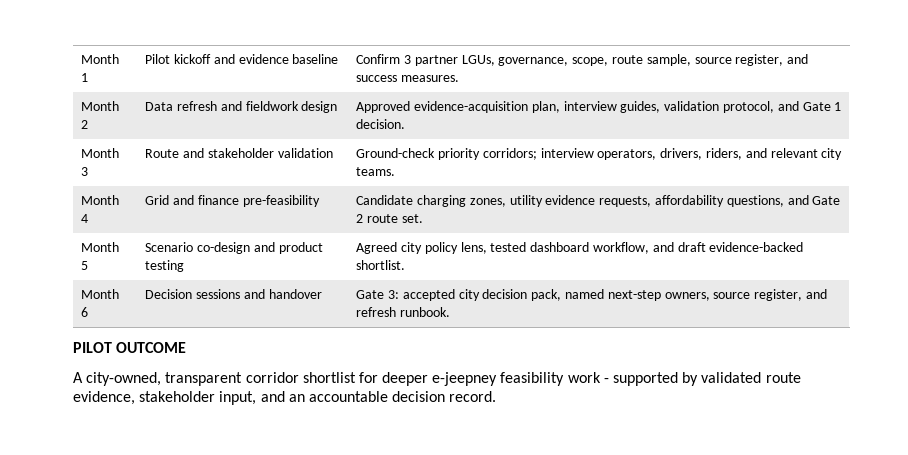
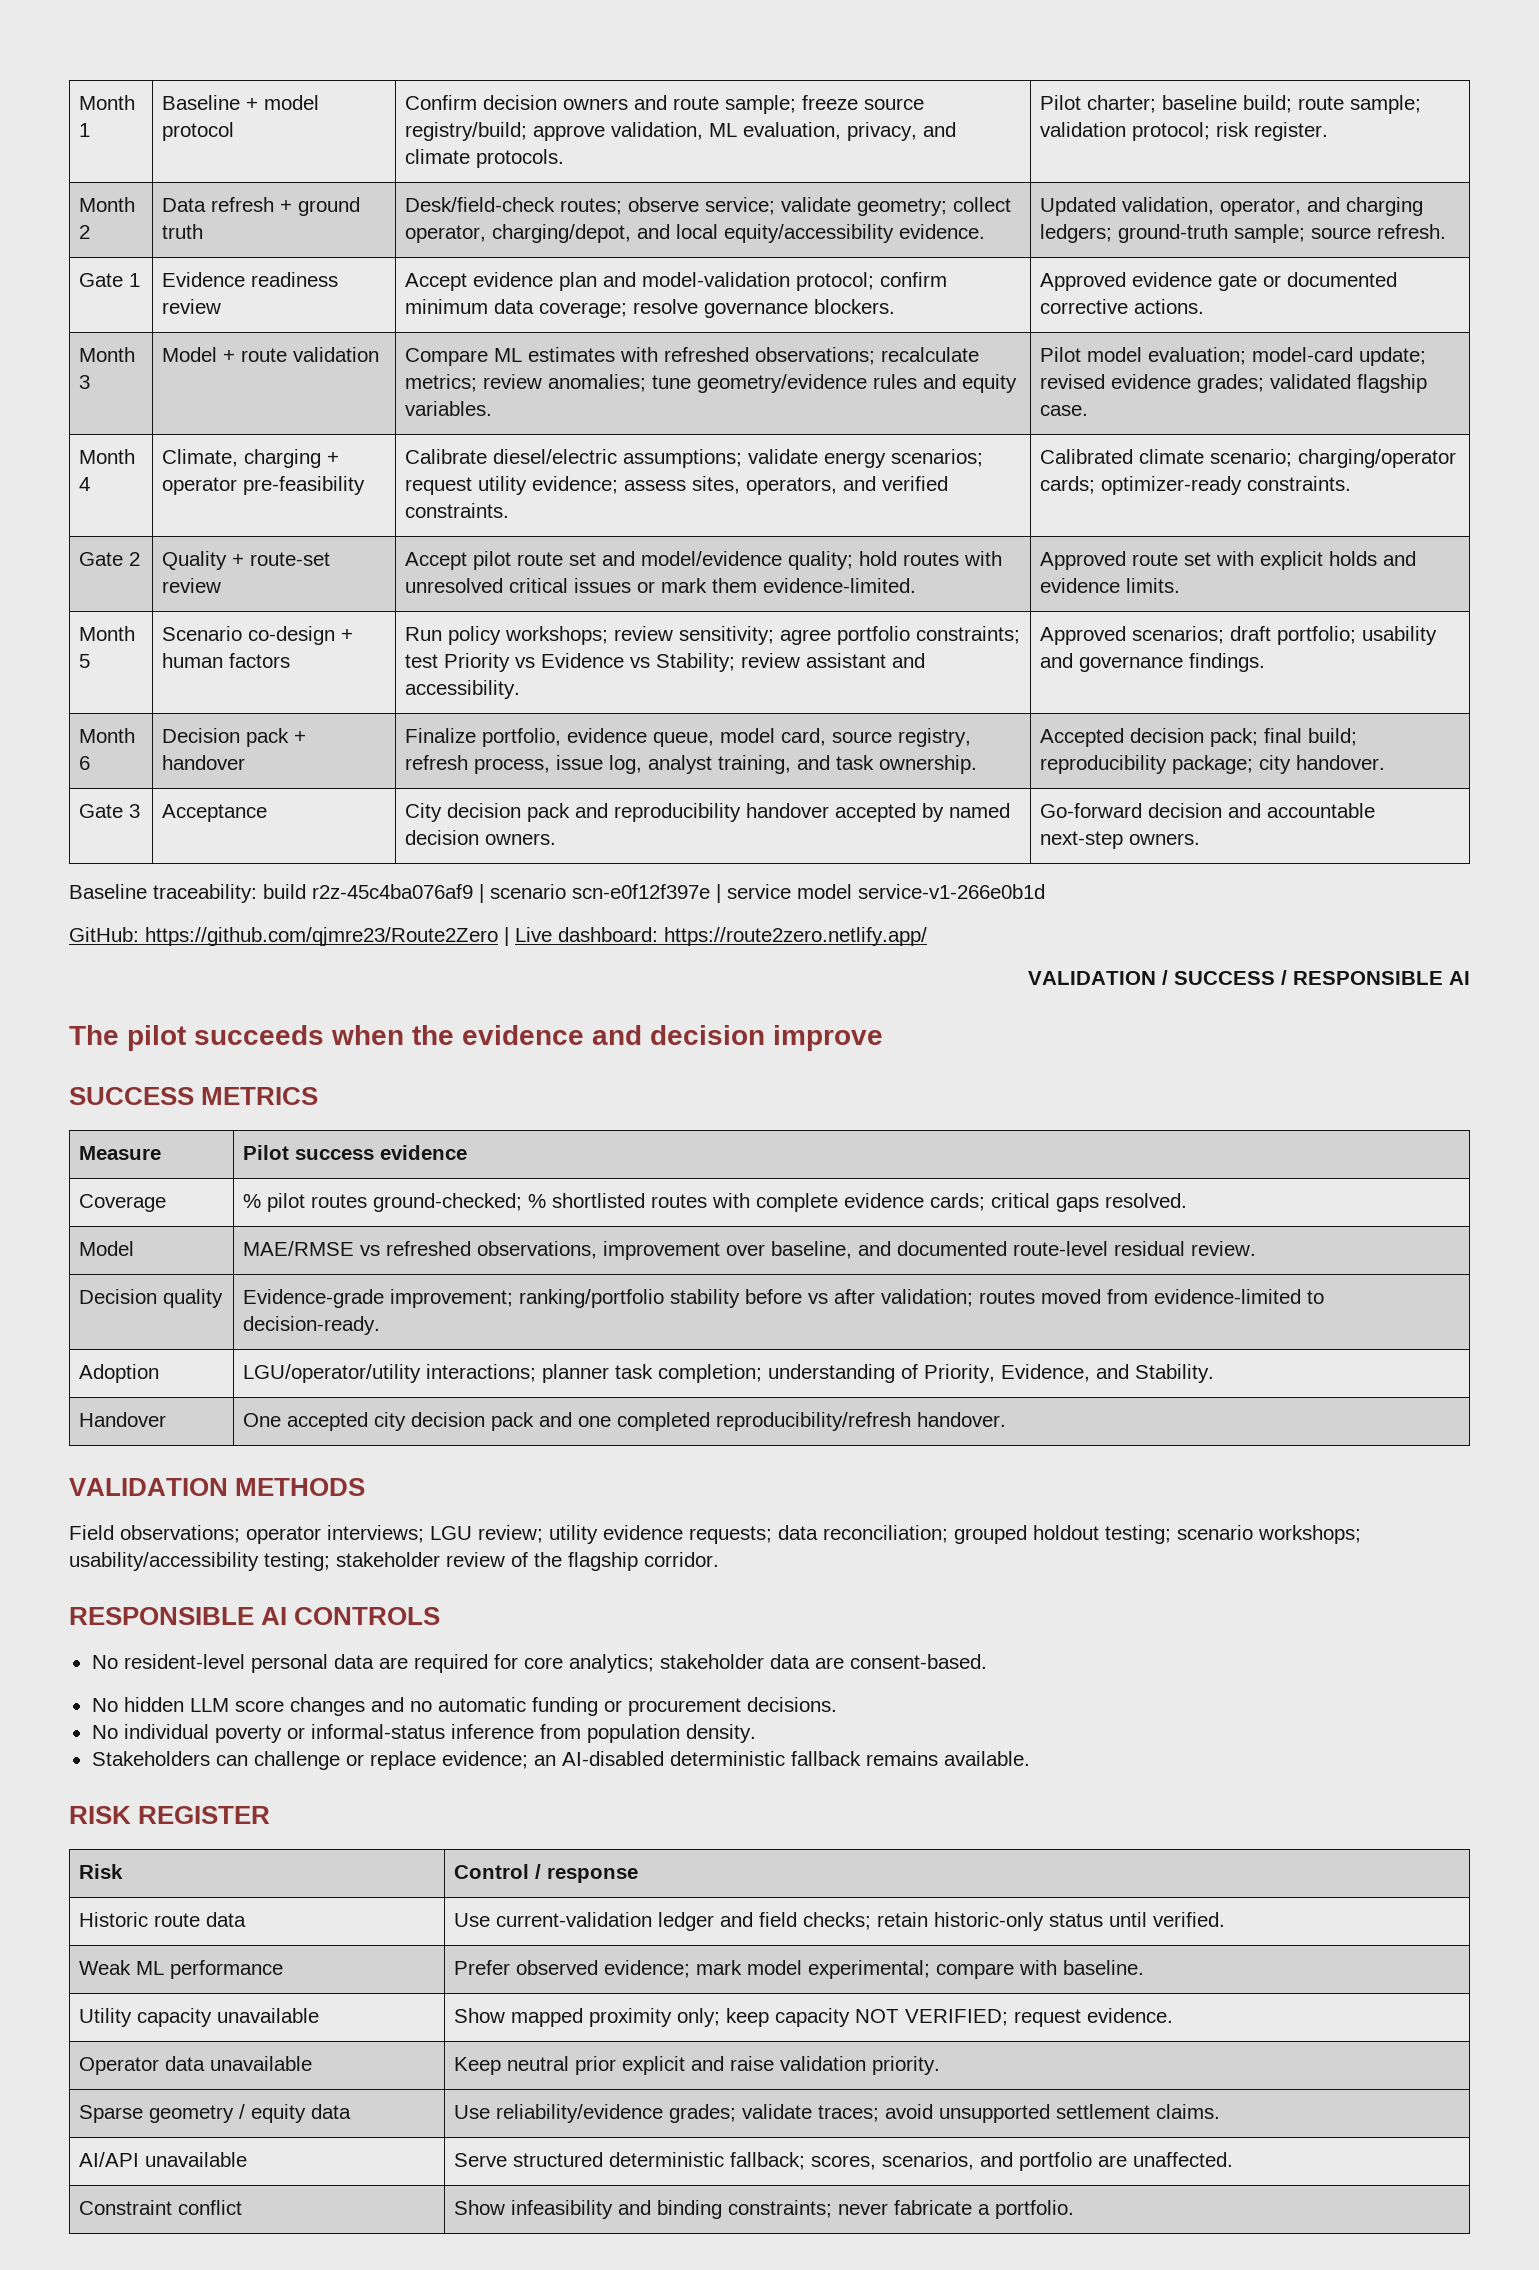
- Month 1 | Pilot kickoff and evidence baseline | Confirm 3 partner LGUs, governance, scope, route sample, source register, and success measures.
- Month 2 | Data refresh and fieldwork design | Approved evidence-acquisition plan, interview guides, validation protocol, and Gate 1 decision.
- Month 3 | Route and stakeholder validation | Ground-check priority corridors; interview operators, drivers, riders, and relevant city teams.
- Month 4 | Grid and finance pre-feasibility | Candidate charging zones, utility evidence requests, affordability questions, and Gate 2 route set.
- Month 5 | Scenario co-design and product testing | Agreed city policy lens, tested dashboard workflow, and draft evidence-backed shortlist.
+ Month 1 | Baseline + model protocol | Confirm decision owners and route sample; freeze source registry/build; approve validation, ML evaluation, privacy, and climate protocols. | Pilot charter; baseline build; route sample; validation protocol; risk register.
+ Month 2 | Data refresh + ground truth | Desk/field-check routes; observe service; validate geometry; collect operator, charging/depot, and local equity/accessibility evidence. | Updated validation, operator, and charging ledgers; ground-truth sample; source refresh.
+ Gate 1 | Evidence readiness review | Accept evidence plan and model-validation protocol; confirm minimum data coverage; resolve governance blockers. | Approved evidence gate or documented corrective actions.
+ Month 3 | Model + route validation | Compare ML estimates with refreshed observations; recalculate metrics; review anomalies; tune geometry/evidence rules and equity variables. | Pilot model evaluation; model-card update; revised evidence grades; validated flagship case.
+ Month 4 | Climate, charging + operator pre-feasibility | Calibrate diesel/electric assumptions; validate energy scenarios; request utility evidence; assess sites, operators, and verified constraints. | Calibrated climate scenario; charging/operator cards; optimizer-ready constraints.
+ Gate 2 | Quality + route-set review | Accept pilot route set and model/evidence quality; hold routes with unresolved critical issues or mark them evidence-limited. | Approved route set with explicit holds and evidence limits.
+ Month 5 | Scenario co-design + human factors | Run policy workshops; review sensitivity; agree portfolio constraints; test Priority vs Evidence vs Stability; review assistant and accessibility. | Approved scenarios; draft portfolio; usability and governance findings.
- Month 6 | Decision sessions and handover | Gate 3: accepted city decision pack, named next-step owners, source register, and refresh runbook.
- PILOT OUTCOME
- A city-owned, transparent corridor shortlist for deeper e-jeepney feasibility work - supported by validated route evidence, stakeholder input, and an accountable decision record.
+ Month 6 | Decision pack + handover | Finalize portfolio, evidence queue, model card, source registry, refresh process, issue log, analyst training, and task ownership. | Accepted decision pack; final build; reproducibility package; city handover.
+ Gate 3 | Acceptance | City decision pack and reproducibility handover accepted by named decision owners. | Go-forward decision and accountable next-step owners.
+ Baseline traceability: build r2z-45c4ba076af9 | scenario scn-e0f12f397e | service model service-v1-266e0b1d
+ GitHub: https://github.com/qjmre23/Route2Zero | Live dashboard: https://route2zero.netlify.app/
+ VALIDATION / SUCCESS / RESPONSIBLE AI
+ The pilot succeeds when the evidence and decision improve
+ SUCCESS METRICS
+ Measure | Pilot success evidence
+ Coverage | % pilot routes ground-checked; % shortlisted routes with complete evidence cards; critical gaps resolved.
+ Model | MAE/RMSE vs refreshed observations, improvement over baseline, and documented route-level residual review.
+ Decision quality | Evidence-grade improvement; ranking/portfolio stability before vs after validation; routes moved from evidence-limited to decision-ready.
+ Adoption | LGU/operator/utility interactions; planner task completion; understanding of Priority, Evidence, and Stability.
+ Handover | One accepted city decision pack and one completed reproducibility/refresh handover.
+ VALIDATION METHODS
+ Field observations; operator interviews; LGU review; utility evidence requests; data reconciliation; grouped holdout testing; scenario workshops; usability/accessibility testing; stakeholder review of the flagship corridor.
+ RESPONSIBLE AI CONTROLS
+ No resident-level personal data are required for core analytics; stakeholder data are consent-based.
+ No hidden LLM score changes and no automatic funding or procurement decisions.
+ No individual poverty or informal-status inference from population density.
+ Stakeholders can challenge or replace evidence; an AI-disabled deterministic fallback remains available.
+ RISK REGISTER
+ Risk | Control / response
+ Historic route data | Use current-validation ledger and field checks; retain historic-only status until verified.
+ Weak ML performance | Prefer observed evidence; mark model experimental; compare with baseline.
+ Utility capacity unavailable | Show mapped proximity only; keep capacity NOT VERIFIED; request evidence.
+ Operator data unavailable | Keep neutral prior explicit and raise validation priority.
+ Sparse geometry / equity data | Use reliability/evidence grades; validate traces; avoid unsupported settlement claims.
+ AI/API unavailable | Serve structured deterministic fallback; scores, scenarios, and portfolio are unaffected.
+ Constraint conflict | Show infeasibility and binding constraints; never fabricate a portfolio.

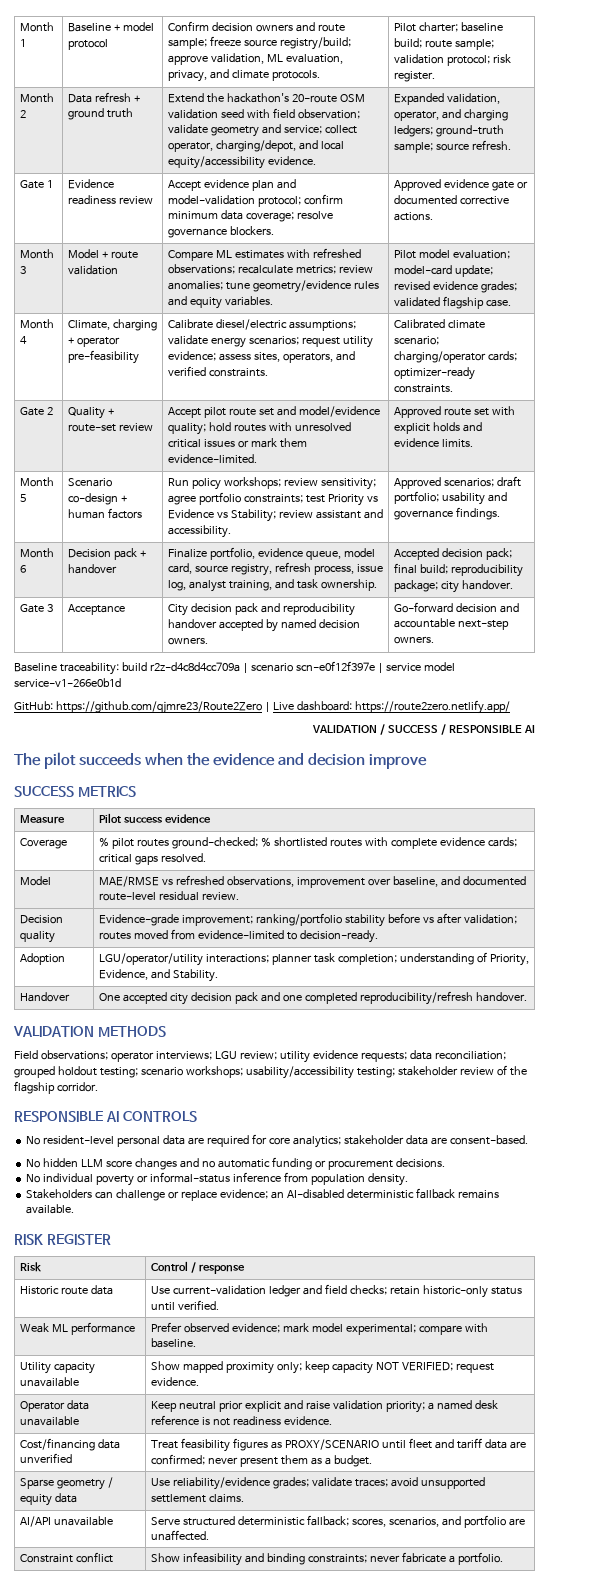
- Month 2 | Data refresh + ground truth | Desk/field-check routes; observe service; validate geometry; collect operator, charging/depot, and local equity/accessibility evidence. | Updated validation, operator, and charging ledgers; ground-truth sample; source refresh.
+ Month 2 | Data refresh + ground truth | Extend the hackathon's 20-route OSM validation seed with field observation; validate geometry and service; collect operator, charging/depot, and local equity/accessibility evidence. | Expanded validation, operator, and charging ledgers; ground-truth sample; source refresh.
- Baseline traceability: build r2z-45c4ba076af9 | scenario scn-e0f12f397e | service model service-v1-266e0b1d
+ Baseline traceability: build r2z-d4c8d4cc709a | scenario scn-e0f12f397e | service model service-v1-266e0b1d
- Operator data unavailable | Keep neutral prior explicit and raise validation priority.
+ Operator data unavailable | Keep neutral prior explicit and raise validation priority; a named desk reference is not readiness evidence.
+ Cost/financing data unverified | Treat feasibility figures as PROXY/SCENARIO until fleet and tariff data are confirmed; never present them as a budget.

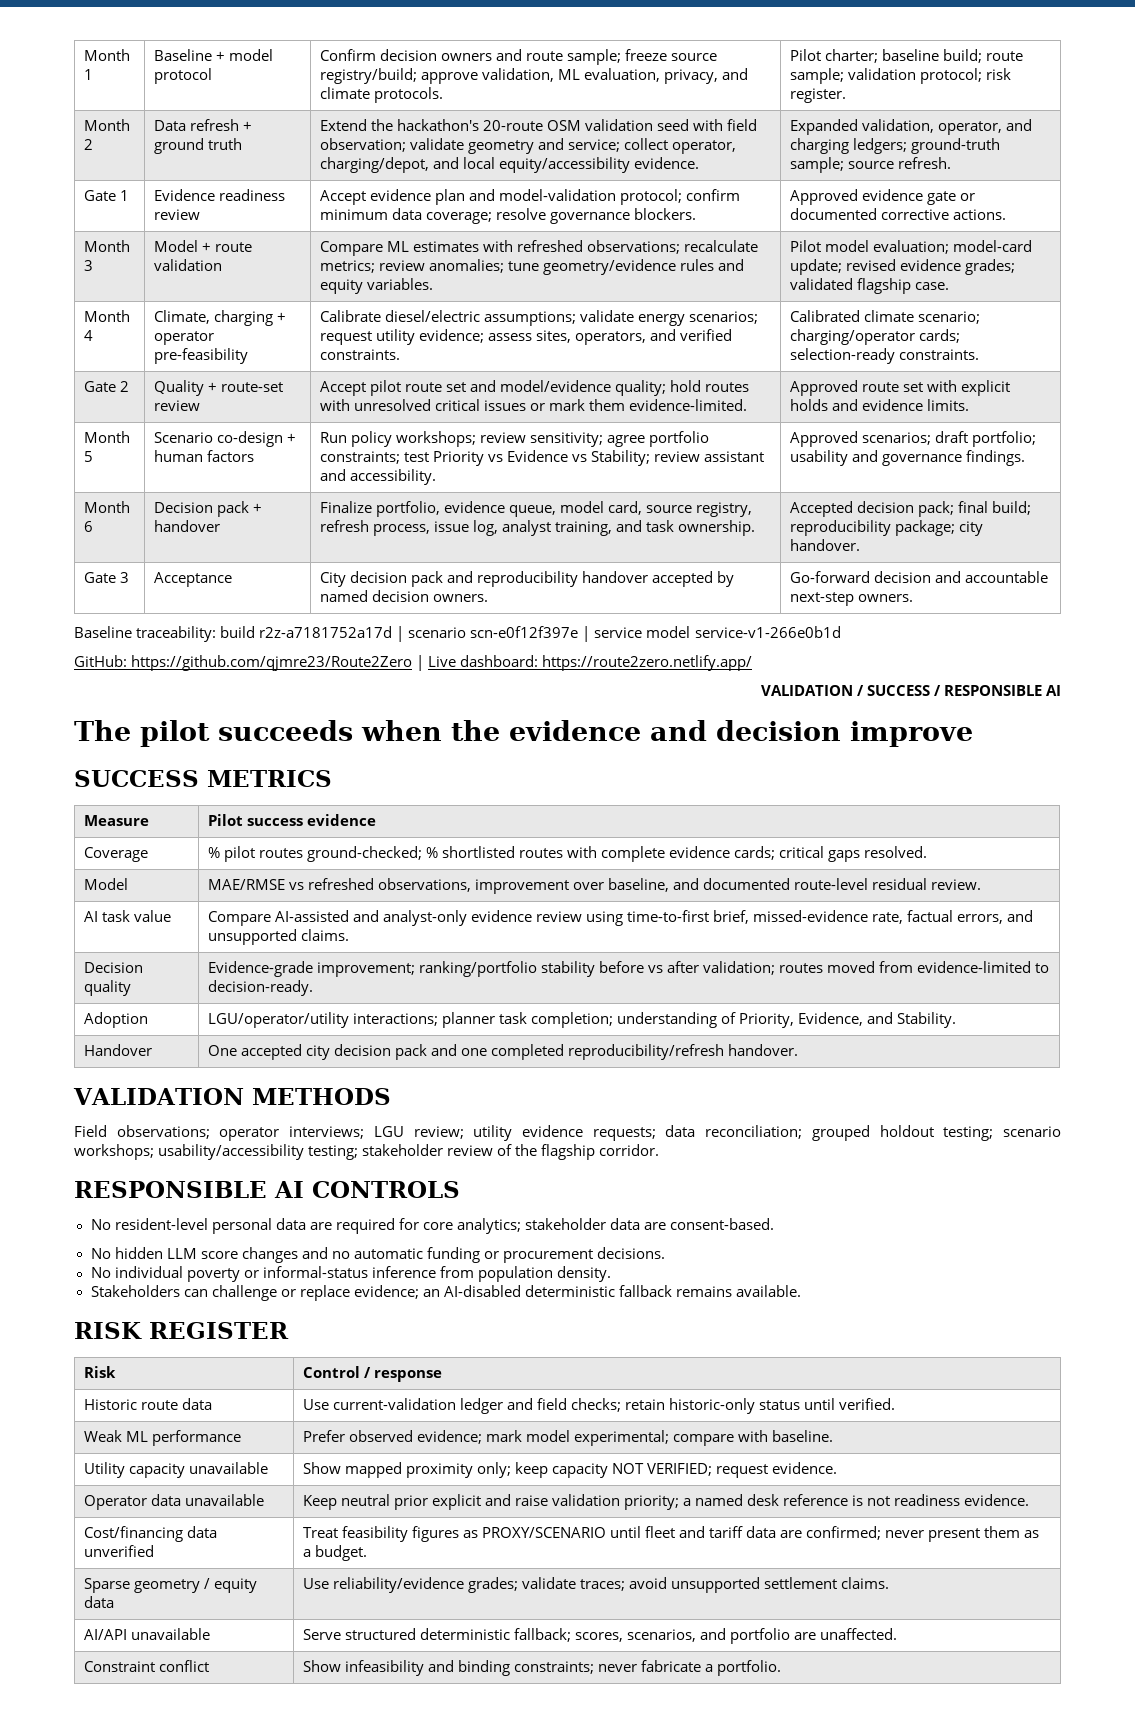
- Month 4 | Climate, charging + operator pre-feasibility | Calibrate diesel/electric assumptions; validate energy scenarios; request utility evidence; assess sites, operators, and verified constraints. | Calibrated climate scenario; charging/operator cards; optimizer-ready constraints.
+ Month 4 | Climate, charging + operator pre-feasibility | Calibrate diesel/electric assumptions; validate energy scenarios; request utility evidence; assess sites, operators, and verified constraints. | Calibrated climate scenario; charging/operator cards; selection-ready constraints.
- Baseline traceability: build r2z-d4c8d4cc709a | scenario scn-e0f12f397e | service model service-v1-266e0b1d
+ Baseline traceability: build r2z-a7181752a17d | scenario scn-e0f12f397e | service model service-v1-266e0b1d
+ AI task value | Compare AI-assisted and analyst-only evidence review using time-to-first brief, missed-evidence rate, factual errors, and unsupported claims.

